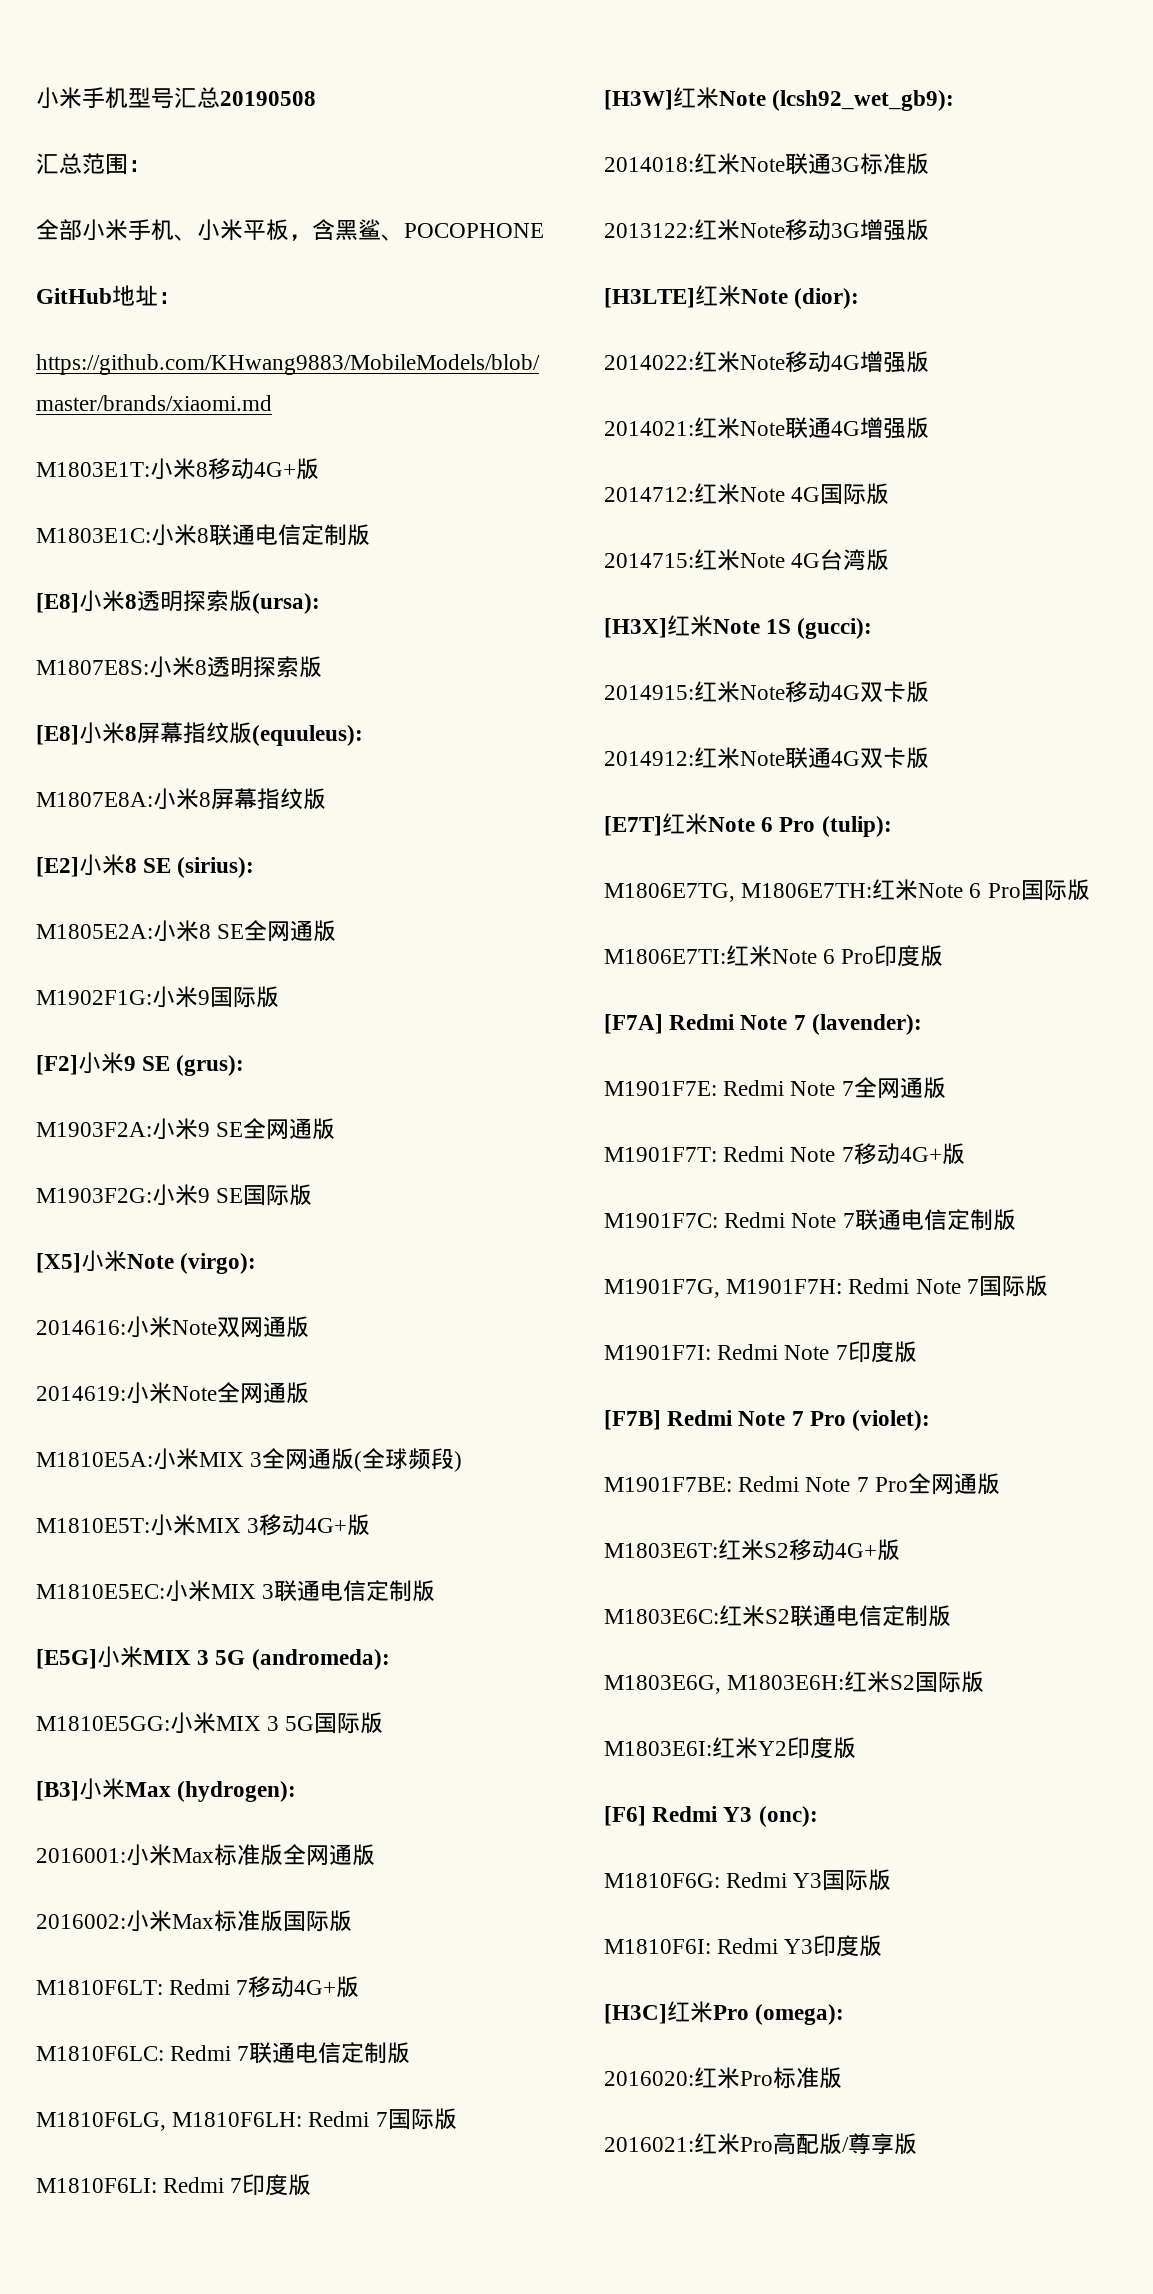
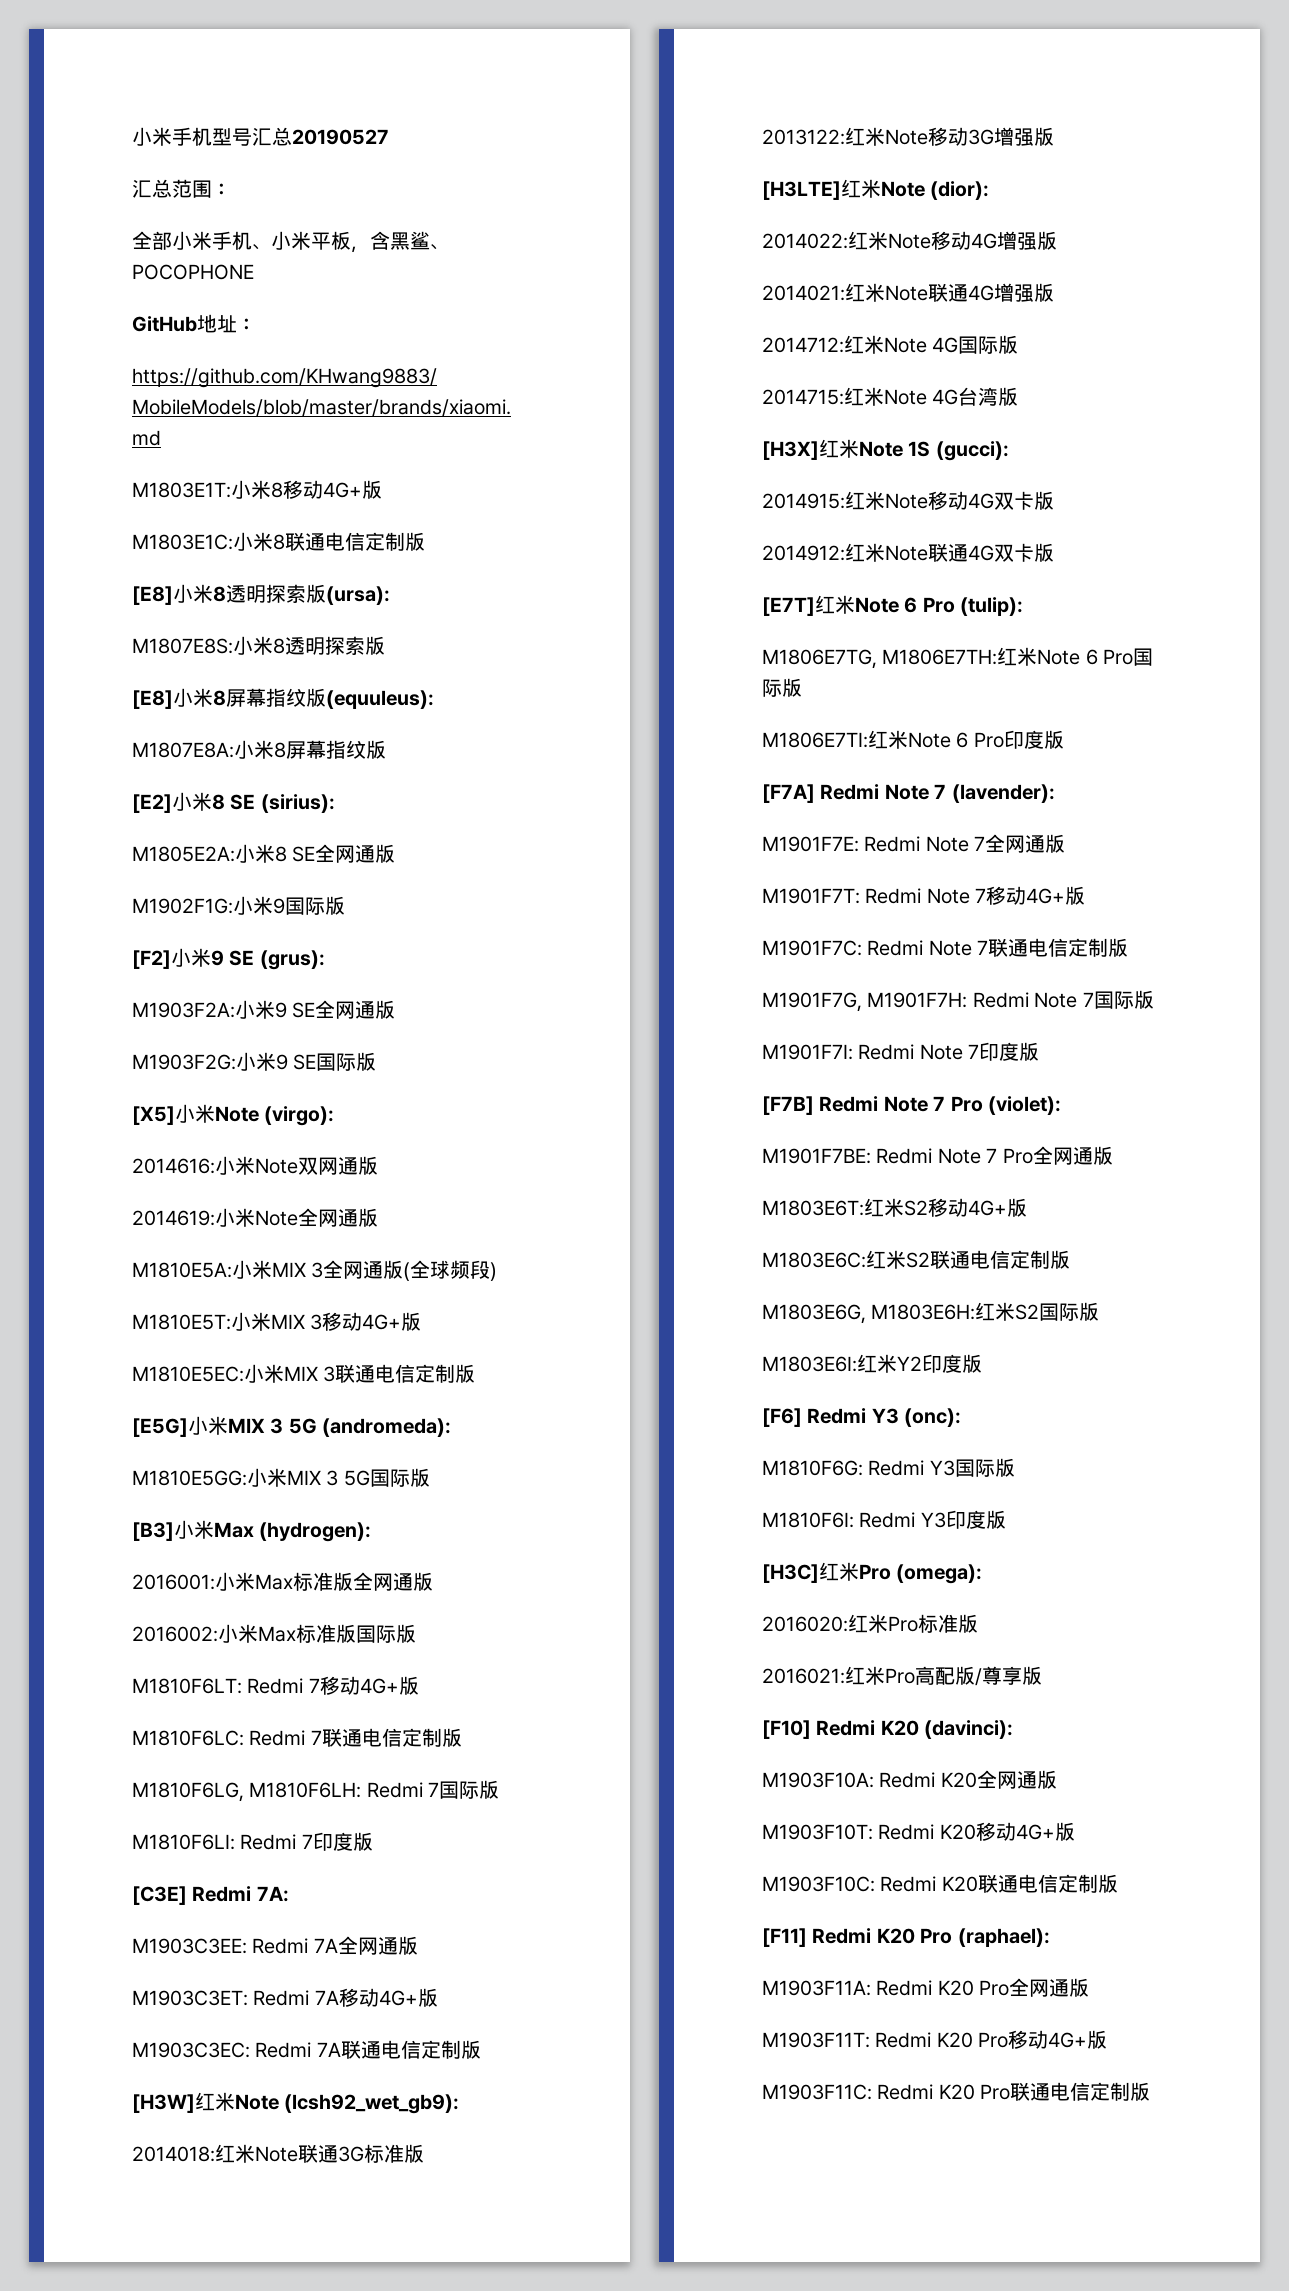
- 小米手机型号汇总20190508
+ 小米手机型号汇总20190527
+ [C3E] Redmi 7A:
+ M1903C3EE: Redmi 7A全网通版
+ M1903C3ET: Redmi 7A移动4G+版
+ M1903C3EC: Redmi 7A联通电信定制版
+ [F10] Redmi K20 (davinci):
+ M1903F10A: Redmi K20全网通版
+ M1903F10T: Redmi K20移动4G+版
+ M1903F10C: Redmi K20联通电信定制版
+ [F11] Redmi K20 Pro (raphael):
+ M1903F11A: Redmi K20 Pro全网通版
+ M1903F11T: Redmi K20 Pro移动4G+版
+ M1903F11C: Redmi K20 Pro联通电信定制版

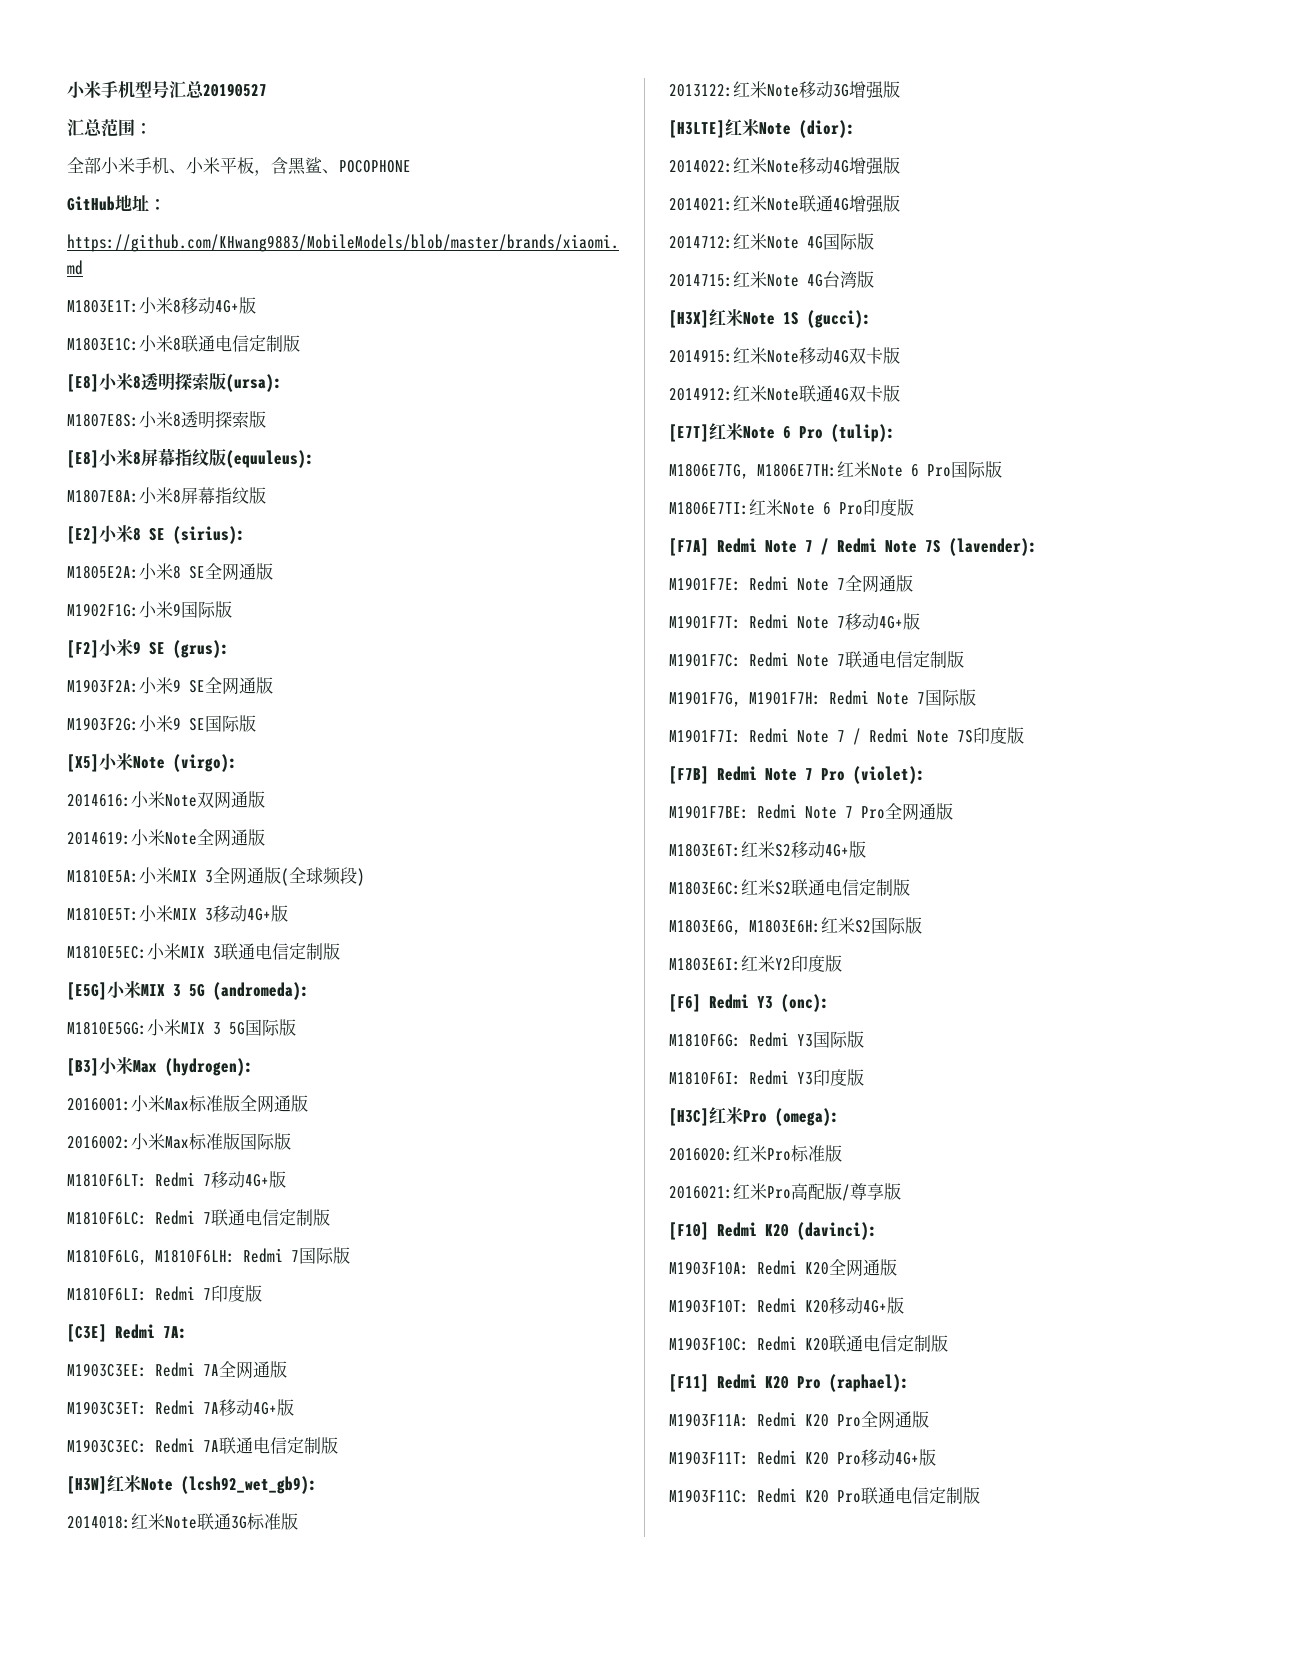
- [F7A] Redmi Note 7 (lavender):
+ [F7A] Redmi Note 7 / Redmi Note 7S (lavender):
- M1901F7I: Redmi Note 7印度版
+ M1901F7I: Redmi Note 7 / Redmi Note 7S印度版

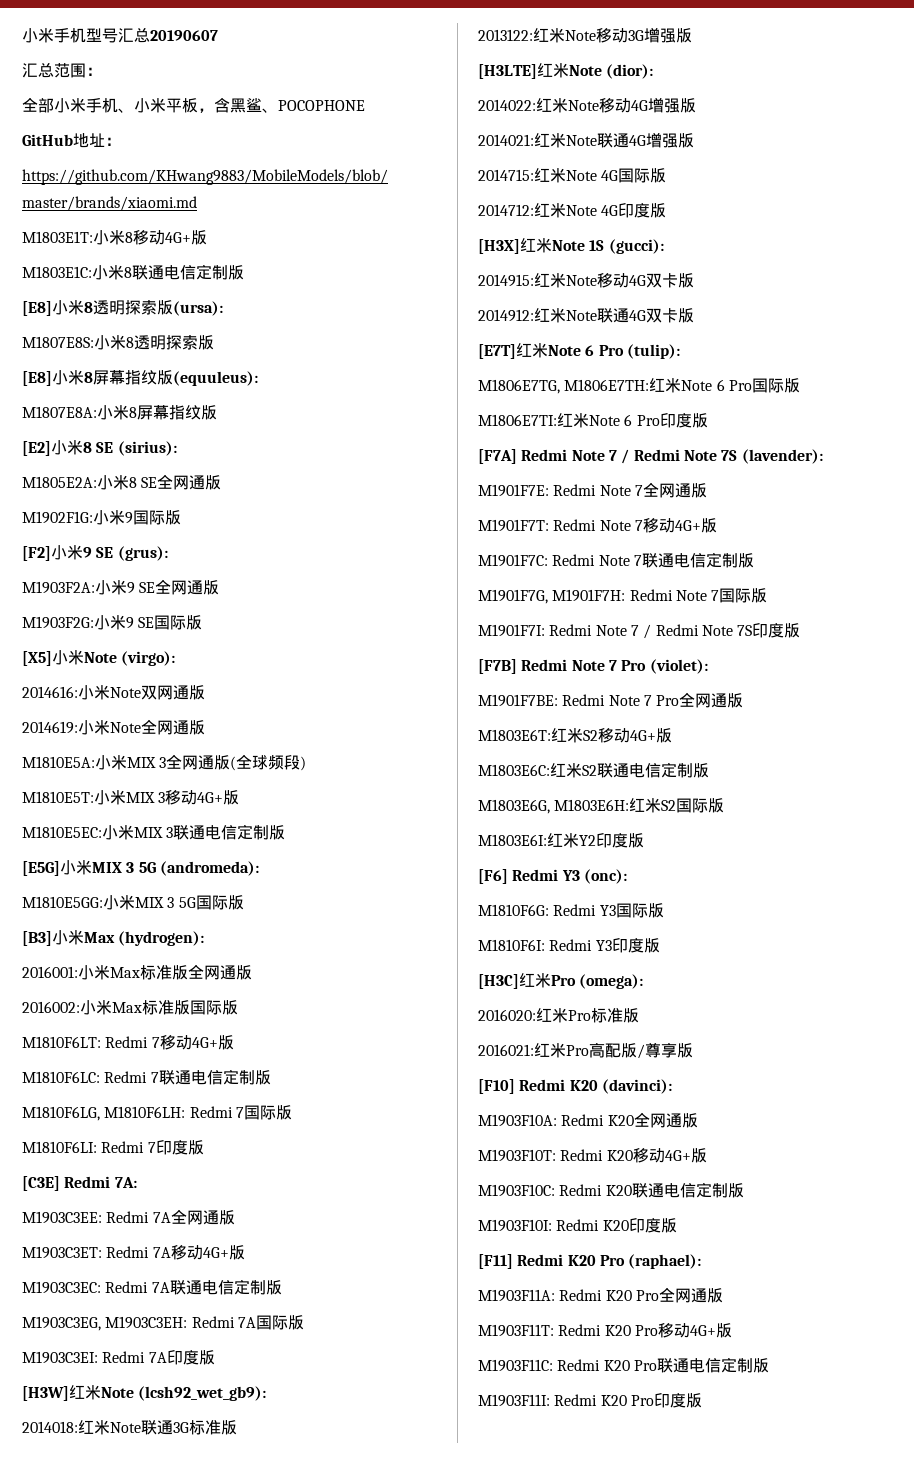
- 小米手机型号汇总20190527
+ 小米手机型号汇总20190607
+ M1903C3EG, M1903C3EH: Redmi 7A国际版
+ M1903C3EI: Redmi 7A印度版
- 2014712:红米Note 4G国际版
+ 2014715:红米Note 4G国际版
- 2014715:红米Note 4G台湾版
+ 2014712:红米Note 4G印度版
+ M1903F10I: Redmi K20印度版
+ M1903F11I: Redmi K20 Pro印度版

